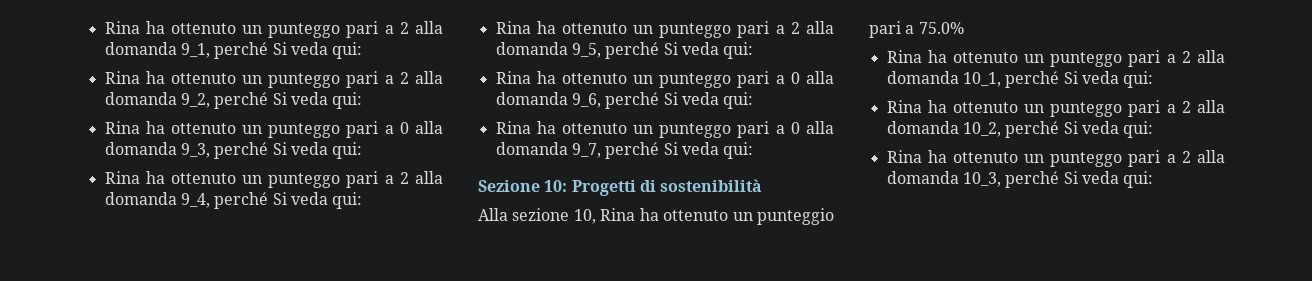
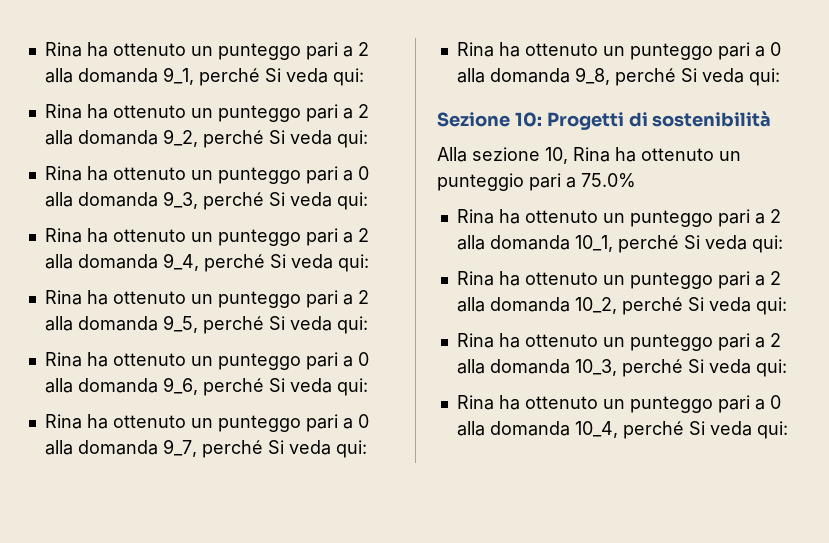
+ Rina ha ottenuto un punteggo pari a 0 alla domanda 9_8, perché Si veda qui:
+ Rina ha ottenuto un punteggo pari a 0 alla domanda 10_4, perché Si veda qui:

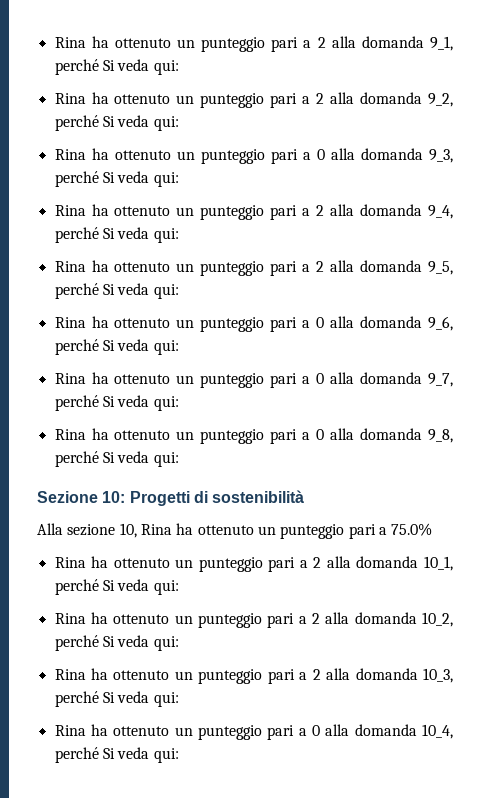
- Rina ha ottenuto un punteggo pari a 2 alla domanda 9_1, perché Si veda qui:
+ Rina ha ottenuto un punteggio pari a 2 alla domanda 9_1, perché Si veda qui:
- Rina ha ottenuto un punteggo pari a 2 alla domanda 9_2, perché Si veda qui:
+ Rina ha ottenuto un punteggio pari a 2 alla domanda 9_2, perché Si veda qui:
- Rina ha ottenuto un punteggo pari a 0 alla domanda 9_3, perché Si veda qui:
+ Rina ha ottenuto un punteggio pari a 0 alla domanda 9_3, perché Si veda qui:
- Rina ha ottenuto un punteggo pari a 2 alla domanda 9_4, perché Si veda qui:
+ Rina ha ottenuto un punteggio pari a 2 alla domanda 9_4, perché Si veda qui:
- Rina ha ottenuto un punteggo pari a 2 alla domanda 9_5, perché Si veda qui:
+ Rina ha ottenuto un punteggio pari a 2 alla domanda 9_5, perché Si veda qui:
- Rina ha ottenuto un punteggo pari a 0 alla domanda 9_6, perché Si veda qui:
+ Rina ha ottenuto un punteggio pari a 0 alla domanda 9_6, perché Si veda qui:
- Rina ha ottenuto un punteggo pari a 0 alla domanda 9_7, perché Si veda qui:
+ Rina ha ottenuto un punteggio pari a 0 alla domanda 9_7, perché Si veda qui:
- Rina ha ottenuto un punteggo pari a 0 alla domanda 9_8, perché Si veda qui:
+ Rina ha ottenuto un punteggio pari a 0 alla domanda 9_8, perché Si veda qui:
- Rina ha ottenuto un punteggo pari a 2 alla domanda 10_1, perché Si veda qui:
+ Rina ha ottenuto un punteggio pari a 2 alla domanda 10_1, perché Si veda qui:
- Rina ha ottenuto un punteggo pari a 2 alla domanda 10_2, perché Si veda qui:
+ Rina ha ottenuto un punteggio pari a 2 alla domanda 10_2, perché Si veda qui:
- Rina ha ottenuto un punteggo pari a 2 alla domanda 10_3, perché Si veda qui:
+ Rina ha ottenuto un punteggio pari a 2 alla domanda 10_3, perché Si veda qui:
- Rina ha ottenuto un punteggo pari a 0 alla domanda 10_4, perché Si veda qui:
+ Rina ha ottenuto un punteggio pari a 0 alla domanda 10_4, perché Si veda qui:

